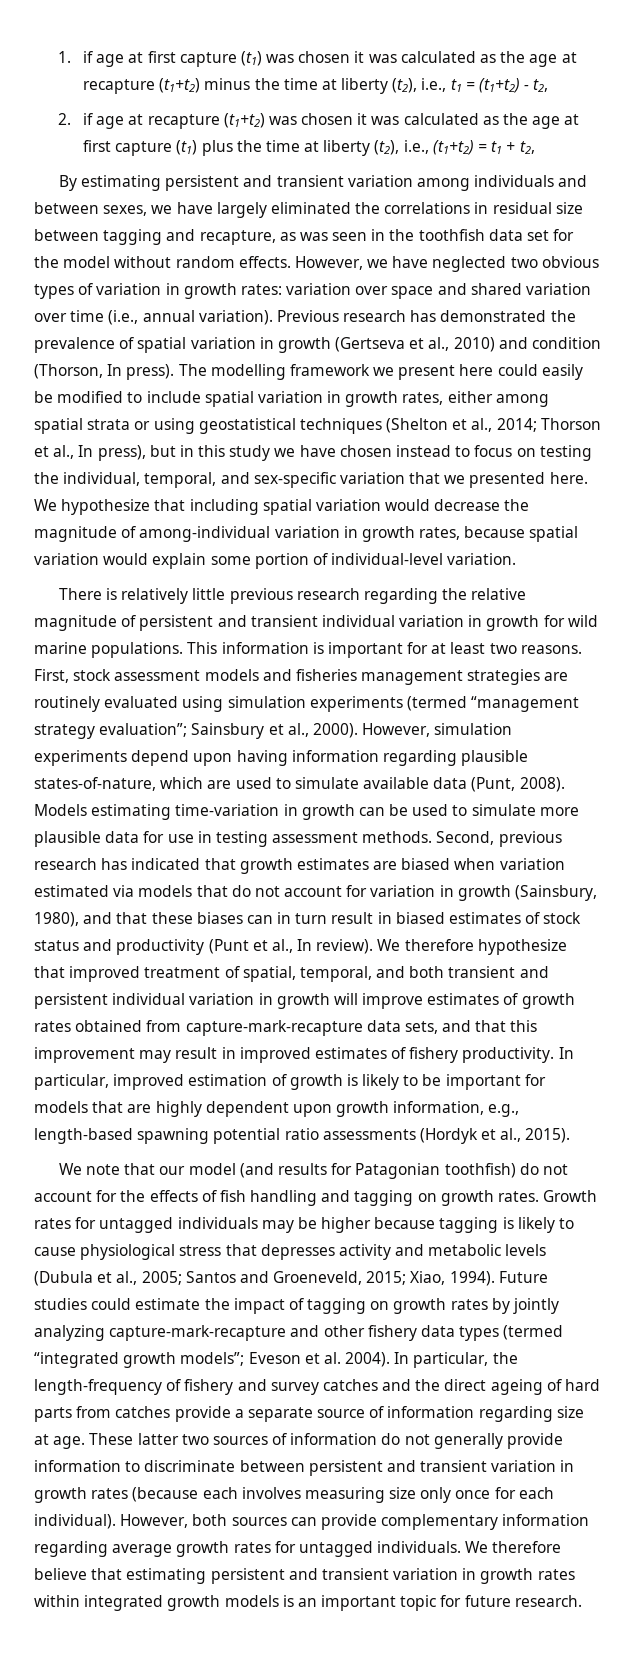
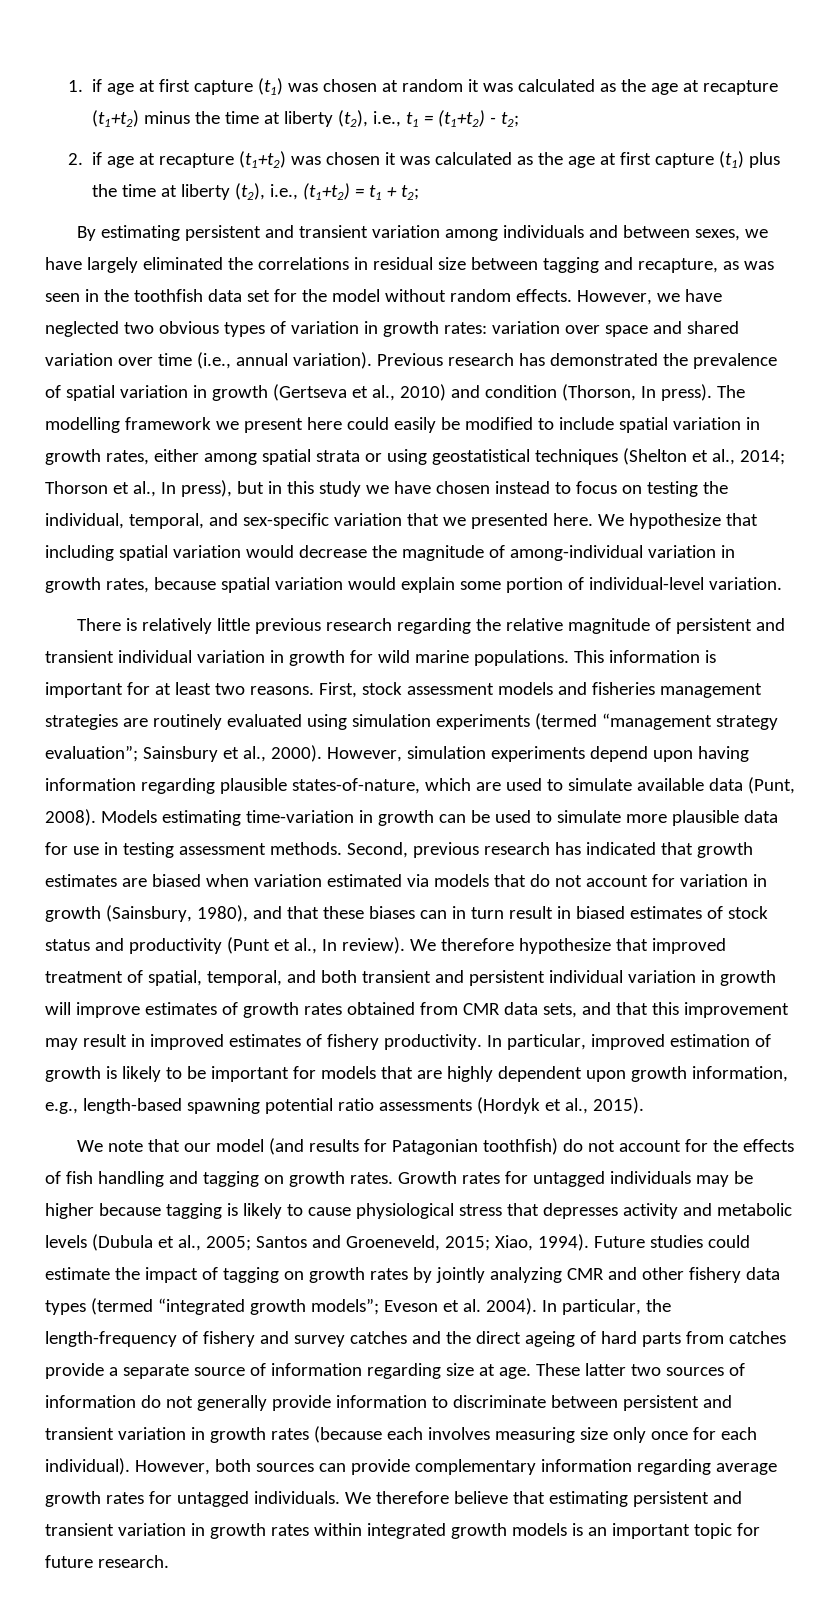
- 1. if age at first capture (t1) was chosen it was calculated as the age at recapture (t1+t2) minus the time at liberty (t2), i.e., t1 = (t1+t2) - t2,
+ 1. if age at first capture (t1) was chosen at random it was calculated as the age at recapture (t1+t2) minus the time at liberty (t2), i.e., t1 = (t1+t2) - t2;
- 2. if age at recapture (t1+t2) was chosen it was calculated as the age at first capture (t1) plus the time at liberty (t2), i.e., (t1+t2) = t1 + t2,
+ 2. if age at recapture (t1+t2) was chosen it was calculated as the age at first capture (t1) plus the time at liberty (t2), i.e., (t1+t2) = t1 + t2;
- We therefore hypothesize that improved treatment of spatial, temporal, and both transient and persistent individual variation in growth will improve estimates of growth rates obtained from capture-mark-recapture data sets, and that this improvement may result in improved estimates of fishery productivity.
+ We therefore hypothesize that improved treatment of spatial, temporal, and both transient and persistent individual variation in growth will improve estimates of growth rates obtained from CMR data sets, and that this improvement may result in improved estimates of fishery productivity.
- Future studies could estimate the impact of tagging on growth rates by jointly analyzing capture-mark-recapture and other fishery data types (termed “integrated growth models”; Eveson et al. 2004).
+ Future studies could estimate the impact of tagging on growth rates by jointly analyzing CMR and other fishery data types (termed “integrated growth models”; Eveson et al. 2004).

